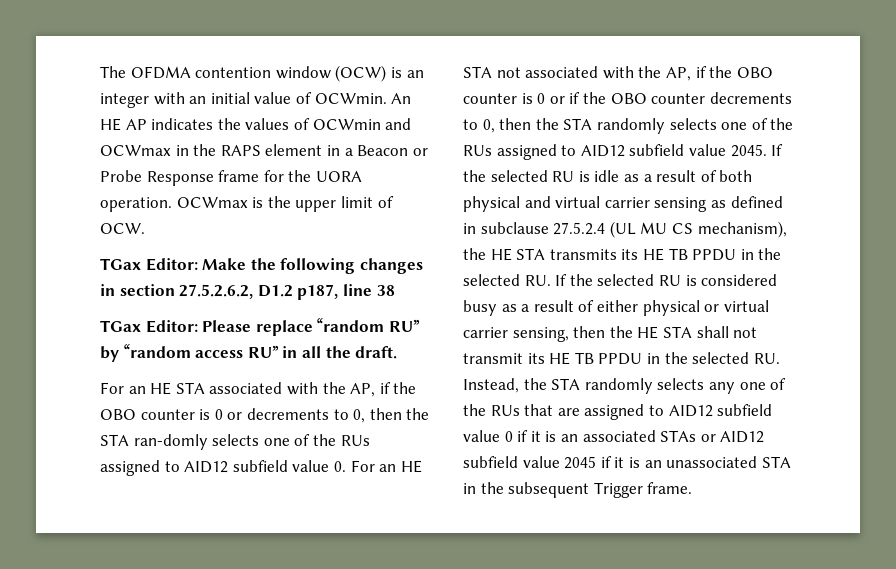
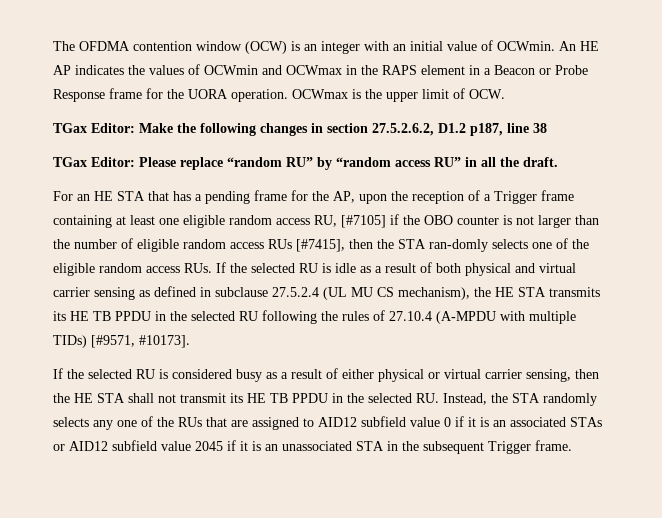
- For an HE STA associated with the AP, if the OBO counter is 0 or decrements to 0, then the STA ran-domly selects one of the RUs assigned to AID12 subfield value 0. For an HE STA not associated with the AP, if the OBO counter is 0 or if the OBO counter decrements to 0, then the STA randomly selects one of the RUs assigned to AID12 subfield value 2045. If the selected RU is idle as a result of both physical and virtual carrier sensing as defined in subclause 27.5.2.4 (UL MU CS mechanism), the HE STA transmits its HE TB PPDU in the selected RU. If the selected RU is considered busy as a result of either physical or virtual carrier sensing, then the HE STA shall not transmit its HE TB PPDU in the selected RU. Instead, the STA randomly selects any one of the RUs that are assigned to AID12 subfield value 0 if it is an associated STAs or AID12 subfield value 2045 if it is an unassociated STA in the subsequent Trigger frame.
+ For an HE STA that has a pending frame for the AP, upon the reception of a Trigger frame containing at least one eligible random access RU, [#7105] if the OBO counter is not larger than the number of eligible random access RUs [#7415], then the STA ran-domly selects one of the eligible random access RUs. If the selected RU is idle as a result of both physical and virtual carrier sensing as defined in subclause 27.5.2.4 (UL MU CS mechanism), the HE STA transmits its HE TB PPDU in the selected RU following the rules of 27.10.4 (A-MPDU with multiple TIDs) [#9571, #10173].
+ If the selected RU is considered busy as a result of either physical or virtual carrier sensing, then the HE STA shall not transmit its HE TB PPDU in the selected RU. Instead, the STA randomly selects any one of the RUs that are assigned to AID12 subfield value 0 if it is an associated STAs or AID12 subfield value 2045 if it is an unassociated STA in the subsequent Trigger frame.

